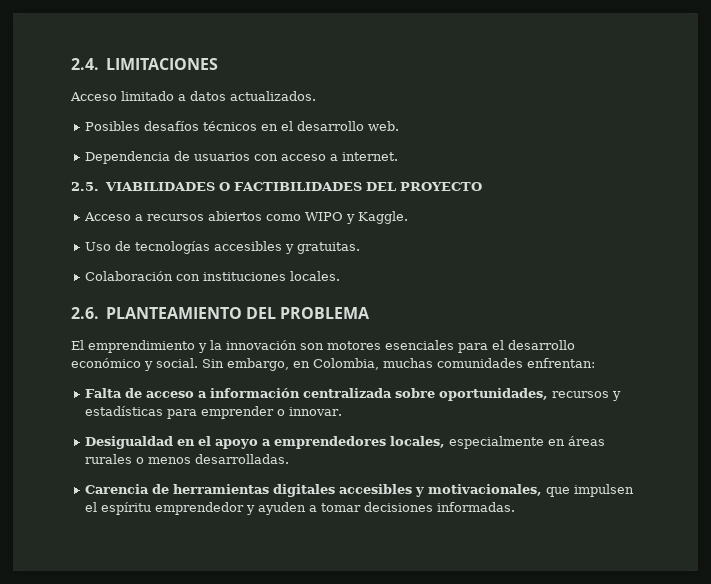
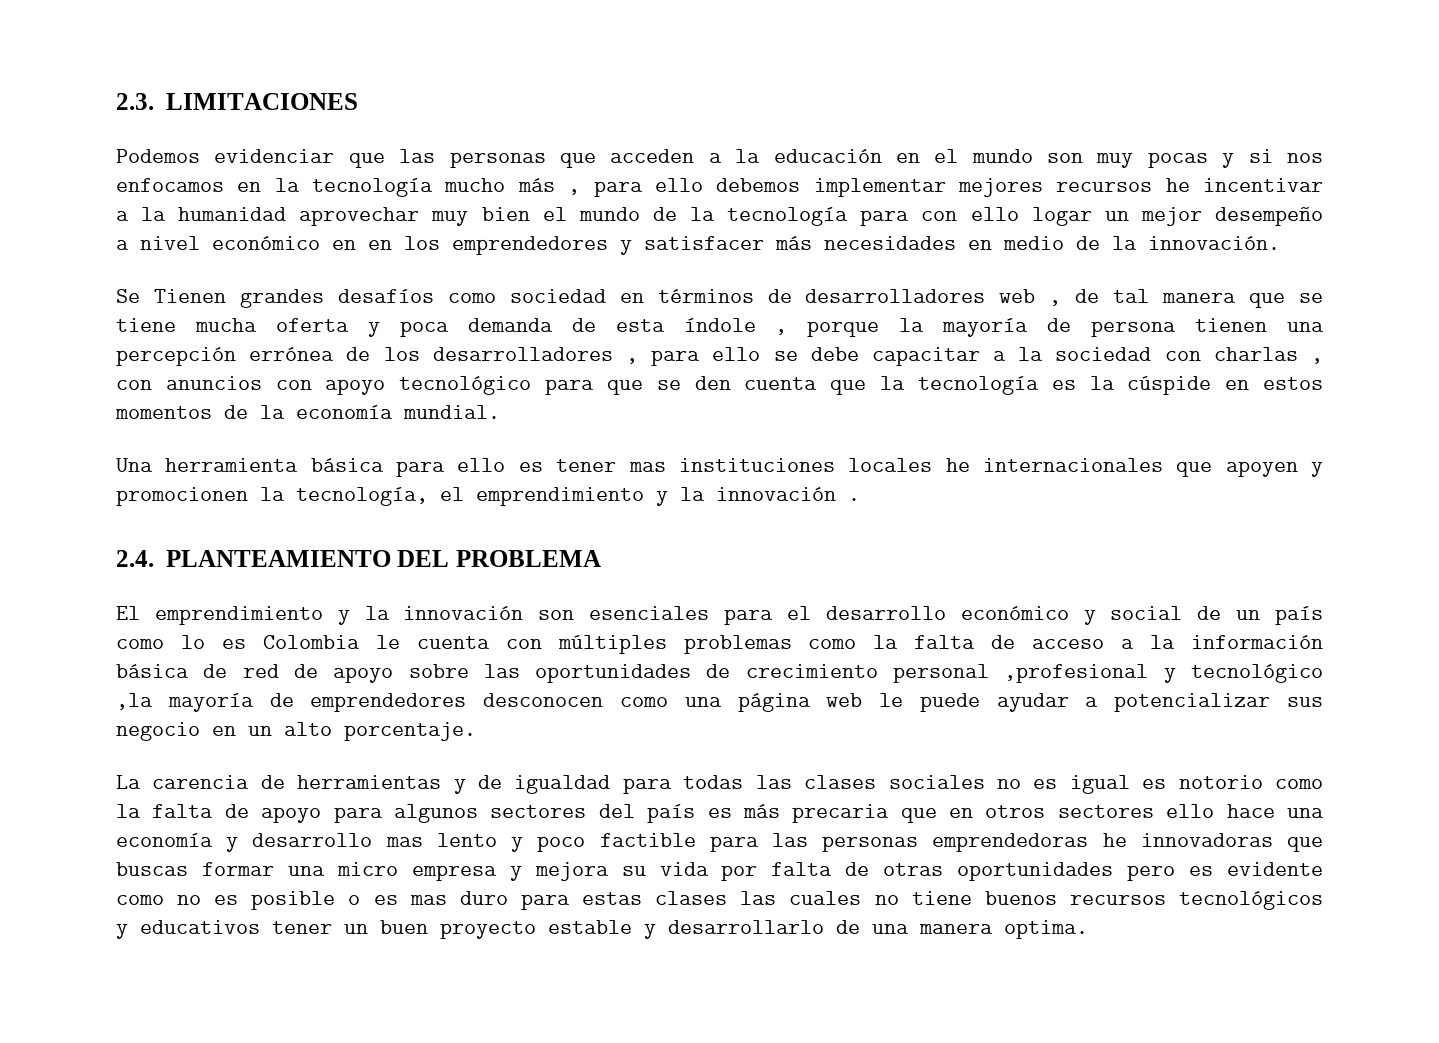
- 2.4. LIMITACIONES
+ 2.3. LIMITACIONES
- Acceso limitado a datos actualizados.
- Posibles desafíos técnicos en el desarrollo web.
- Dependencia de usuarios con acceso a internet.
- 2.5. VIABILIDADES O FACTIBILIDADES DEL PROYECTO
- Acceso a recursos abiertos como WIPO y Kaggle.
- Uso de tecnologías accesibles y gratuitas.
- Colaboración con instituciones locales.
- 2.6. PLANTEAMIENTO DEL PROBLEMA
+ Podemos evidenciar que las personas que acceden a la educación en el mundo son muy pocas y si nos enfocamos en la tecnología mucho más , para ello debemos implementar mejores recursos he incentivar a la humanidad aprovechar muy bien el mundo de la tecnología para con ello logar un mejor desempeño a nivel económico en en los emprendedores y satisfacer más necesidades en medio de la innovación.
+ Se Tienen grandes desafíos como sociedad en términos de desarrolladores web , de tal manera que se tiene mucha oferta y poca demanda de esta índole , porque la mayoría de persona tienen una percepción errónea de los desarrolladores , para ello se debe capacitar a la sociedad con charlas , con anuncios con apoyo tecnológico para que se den cuenta que la tecnología es la cúspide en estos momentos de la economía mundial.
+ Una herramienta básica para ello es tener mas instituciones locales he internacionales que apoyen y promocionen la tecnología, el emprendimiento y la innovación .
+ 2.4. PLANTEAMIENTO DEL PROBLEMA
- El emprendimiento y la innovación son motores esenciales para el desarrollo económico y social. Sin embargo, en Colombia, muchas comunidades enfrentan:
- Falta de acceso a información centralizada sobre oportunidades, recursos y estadísticas para emprender o innovar.
- Desigualdad en el apoyo a emprendedores locales, especialmente en áreas rurales o menos desarrolladas.
- Carencia de herramientas digitales accesibles y motivacionales, que impulsen el espíritu emprendedor y ayuden a tomar decisiones informadas.
+ El emprendimiento y la innovación son esenciales para el desarrollo económico y social de un país como lo es Colombia le cuenta con múltiples problemas como la falta de acceso a la información básica de red de apoyo sobre las oportunidades de crecimiento personal ,profesional y tecnológico ,la mayoría de emprendedores desconocen como una página web le puede ayudar a potencializar sus negocio en un alto porcentaje.
+ La carencia de herramientas y de igualdad para todas las clases sociales no es igual es notorio como la falta de apoyo para algunos sectores del país es más precaria que en otros sectores ello hace una economía y desarrollo mas lento y poco factible para las personas emprendedoras he innovadoras que buscas formar una micro empresa y mejora su vida por falta de otras oportunidades pero es evidente como no es posible o es mas duro para estas clases las cuales no tiene buenos recursos tecnológicos y educativos tener un buen proyecto estable y desarrollarlo de una manera optima.

